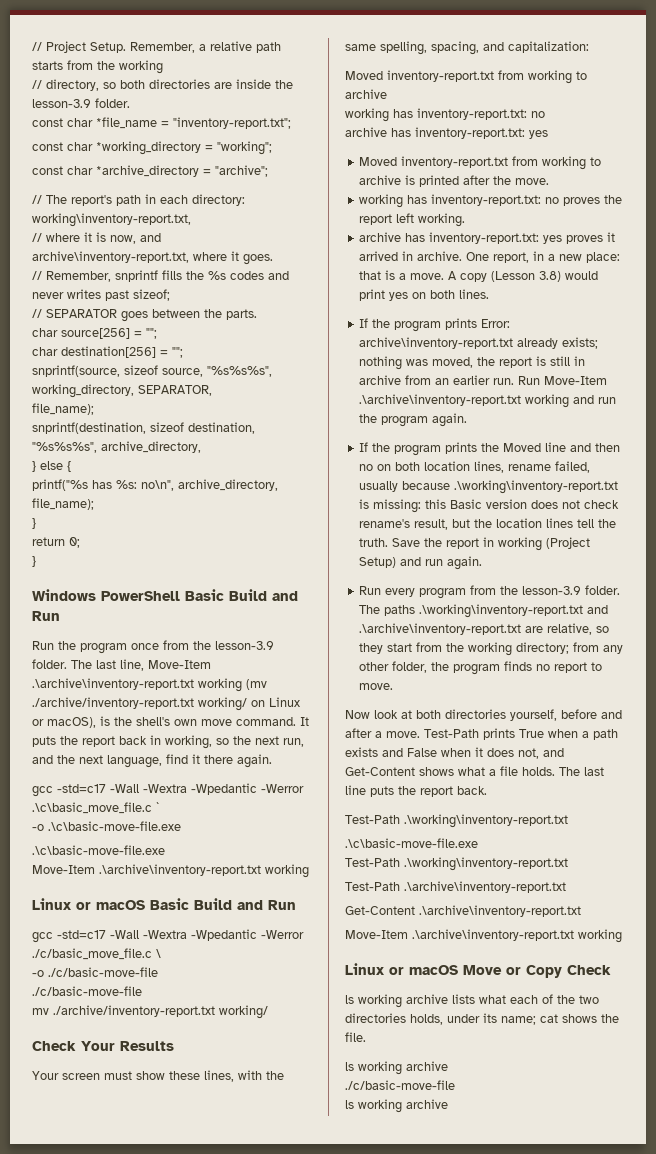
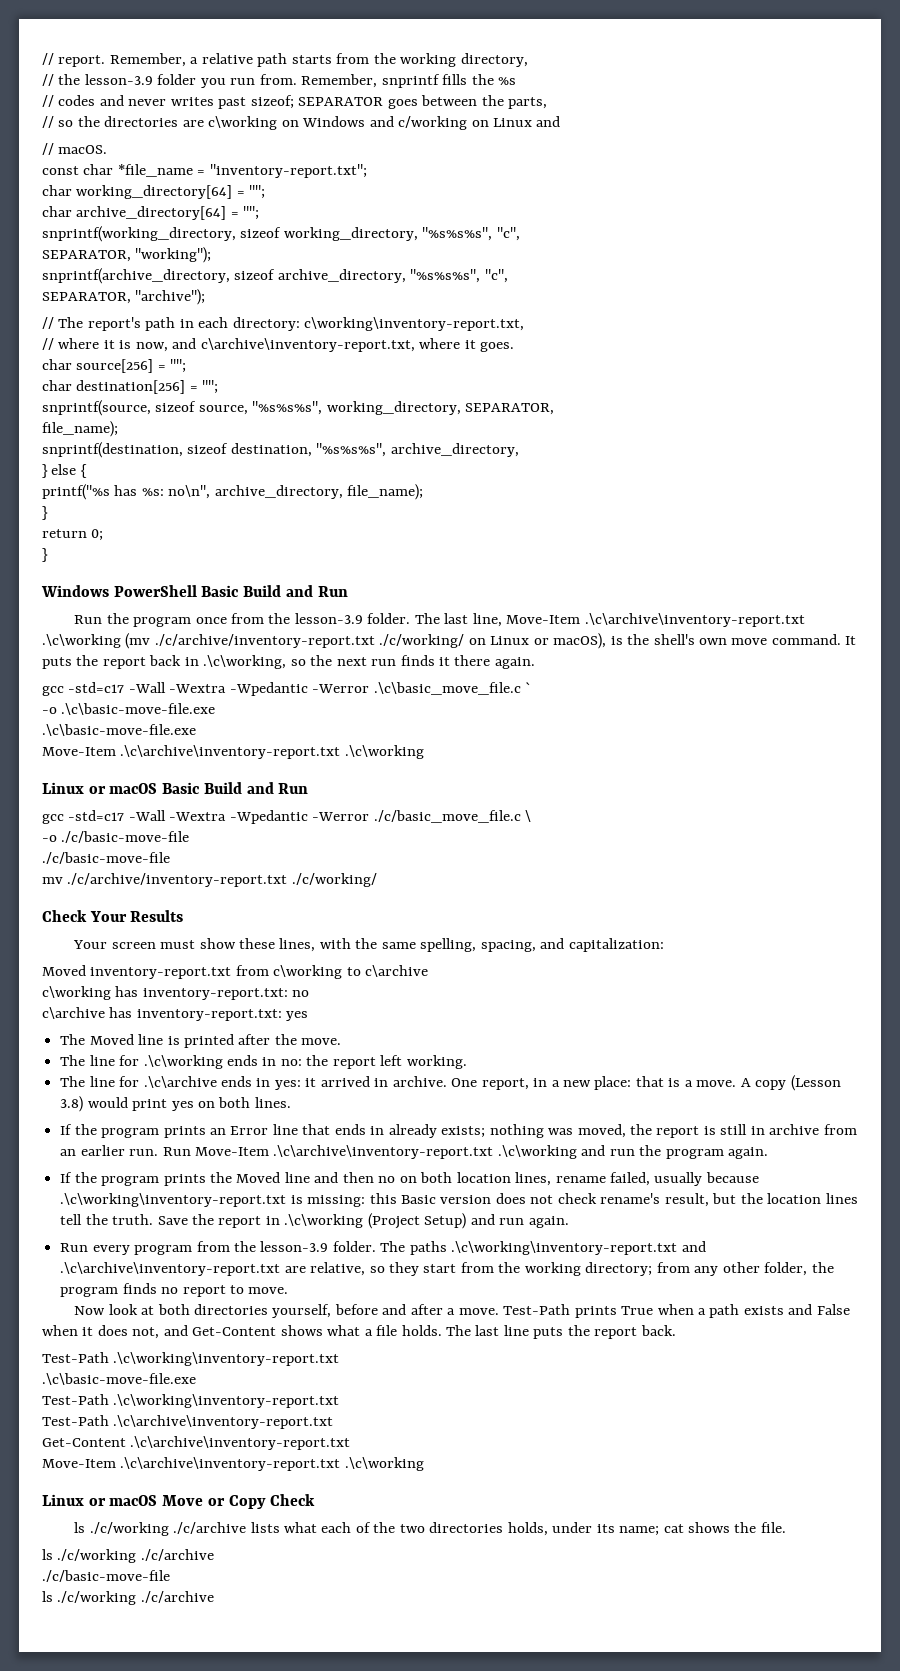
- // Project Setup.
+ // report.
- Remember, a relative path starts from the working
- // directory, so both directories are inside the lesson-3.9 folder.
+ Remember, a relative path starts from the working directory,
+ // the lesson-3.9 folder you run from. Remember, snprintf fills the %s
+ // codes and never writes past sizeof; SEPARATOR goes between the parts,
+ // so the directories are c\working on Windows and c/working on Linux and
+ // macOS.
- const char *working_directory = "working";
- const char *archive_directory = "archive";
+ char working_directory[64] = "";
+ char archive_directory[64] = "";
+ snprintf(working_directory, sizeof working_directory, "%s%s%s", "c",
+ SEPARATOR, "working");
+ snprintf(archive_directory, sizeof archive_directory, "%s%s%s", "c",
+ SEPARATOR, "archive");
- // The report's path in each directory: working\inventory-report.txt,
+ // The report's path in each directory: c\working\inventory-report.txt,
- // where it is now, and archive\inventory-report.txt, where it goes.
+ // where it is now, and c\archive\inventory-report.txt, where it goes.
- // Remember, snprintf fills the %s codes and never writes past sizeof;
- // SEPARATOR goes between the parts.
- The last line, Move-Item .\archive\inventory-report.txt working (mv ./archive/inventory-report.txt working/ on Linux or macOS), is the shell's own move command.
+ The last line, Move-Item .\c\archive\inventory-report.txt .\c\working (mv ./c/archive/inventory-report.txt ./c/working/ on Linux or macOS), is the shell's own move command.
- It puts the report back in working, so the next run, and the next language, find it there again.
+ It puts the report back in .\c\working, so the next run finds it there again.
  -o .\c\basic-move-file.exe
  .\c\basic-move-file.exe
- Move-Item .\archive\inventory-report.txt working
+ Move-Item .\c\archive\inventory-report.txt .\c\working
- mv ./archive/inventory-report.txt working/
+ mv ./c/archive/inventory-report.txt ./c/working/
  Your screen must show these lines, with the same spelling, spacing, and capitalization:
- Moved inventory-report.txt from working to archive
- working has inventory-report.txt: no
- archive has inventory-report.txt: yes
+ Moved inventory-report.txt from c\working to c\archive
+ c\working has inventory-report.txt: no
+ c\archive has inventory-report.txt: yes
- Moved inventory-report.txt from working to archive is printed after the move.
+ The Moved line is printed after the move.
- working has inventory-report.txt: no proves the report left working.
- archive has inventory-report.txt: yes proves it arrived in archive.
+ The line for .\c\working ends in no: the report left working.
+ The line for .\c\archive ends in yes: it arrived in archive.
- If the program prints Error: archive\inventory-report.txt already exists; nothing was moved, the report is still in archive from an earlier run.
+ If the program prints an Error line that ends in already exists; nothing was moved, the report is still in archive from an earlier run.
- Run Move-Item .\archive\inventory-report.txt working and run the program again.
+ Run Move-Item .\c\archive\inventory-report.txt .\c\working and run the program again.
- If the program prints the Moved line and then no on both location lines, rename failed, usually because .\working\inventory-report.txt is missing: this Basic version does not check rename's result, but the location lines tell the truth.
+ If the program prints the Moved line and then no on both location lines, rename failed, usually because .\c\working\inventory-report.txt is missing: this Basic version does not check rename's result, but the location lines tell the truth.
- Save the report in working (Project Setup) and run again.
+ Save the report in .\c\working (Project Setup) and run again.
- The paths .\working\inventory-report.txt and .\archive\inventory-report.txt are relative, so they start from the working directory; from any other folder, the program finds no report to move.
+ The paths .\c\working\inventory-report.txt and .\c\archive\inventory-report.txt are relative, so they start from the working directory; from any other folder, the program finds no report to move.
  The last line puts the report back.
- Test-Path .\working\inventory-report.txt
+ Test-Path .\c\working\inventory-report.txt
  .\c\basic-move-file.exe
- Test-Path .\working\inventory-report.txt
- Test-Path .\archive\inventory-report.txt
- Get-Content .\archive\inventory-report.txt
- Move-Item .\archive\inventory-report.txt working
+ Test-Path .\c\working\inventory-report.txt
+ Test-Path .\c\archive\inventory-report.txt
+ Get-Content .\c\archive\inventory-report.txt
+ Move-Item .\c\archive\inventory-report.txt .\c\working
- ls working archive lists what each of the two directories holds, under its name; cat shows the file.
- ls working archive
+ ls ./c/working ./c/archive lists what each of the two directories holds, under its name; cat shows the file.
+ ls ./c/working ./c/archive
  ./c/basic-move-file
- ls working archive
+ ls ./c/working ./c/archive

